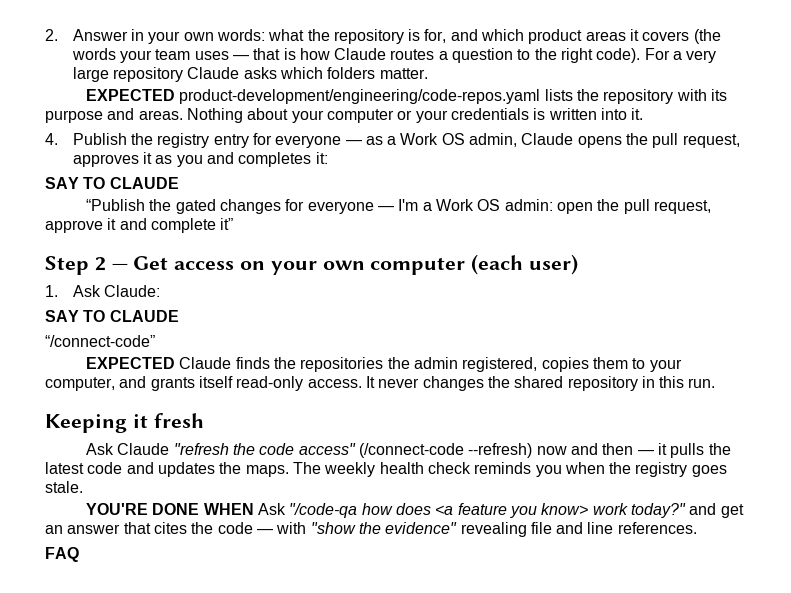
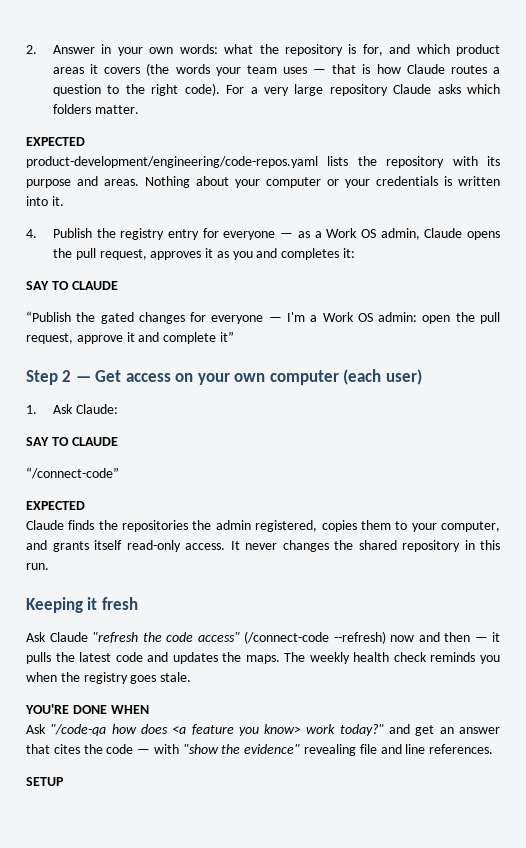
  For a very large repository Claude asks which folders matter.
- EXPECTED product-development/engineering/code-repos.yaml lists the repository with its purpose and areas.
+ EXPECTED
+ product-development/engineering/code-repos.yaml lists the repository with its purpose and areas.
  “/connect-code”
- EXPECTED Claude finds the repositories the admin registered, copies them to your computer, and grants itself read-only access.
+ EXPECTED
+ Claude finds the repositories the admin registered, copies them to your computer, and grants itself read-only access.
- YOU'RE DONE WHEN Ask "/code-qa how does <a feature you know> work today?" and get an answer that cites the code — with "show the evidence" revealing file and line references.
+ YOU'RE DONE WHEN
+ Ask "/code-qa how does <a feature you know> work today?" and get an answer that cites the code — with "show the evidence" revealing file and line references.
- FAQ
+ SETUP

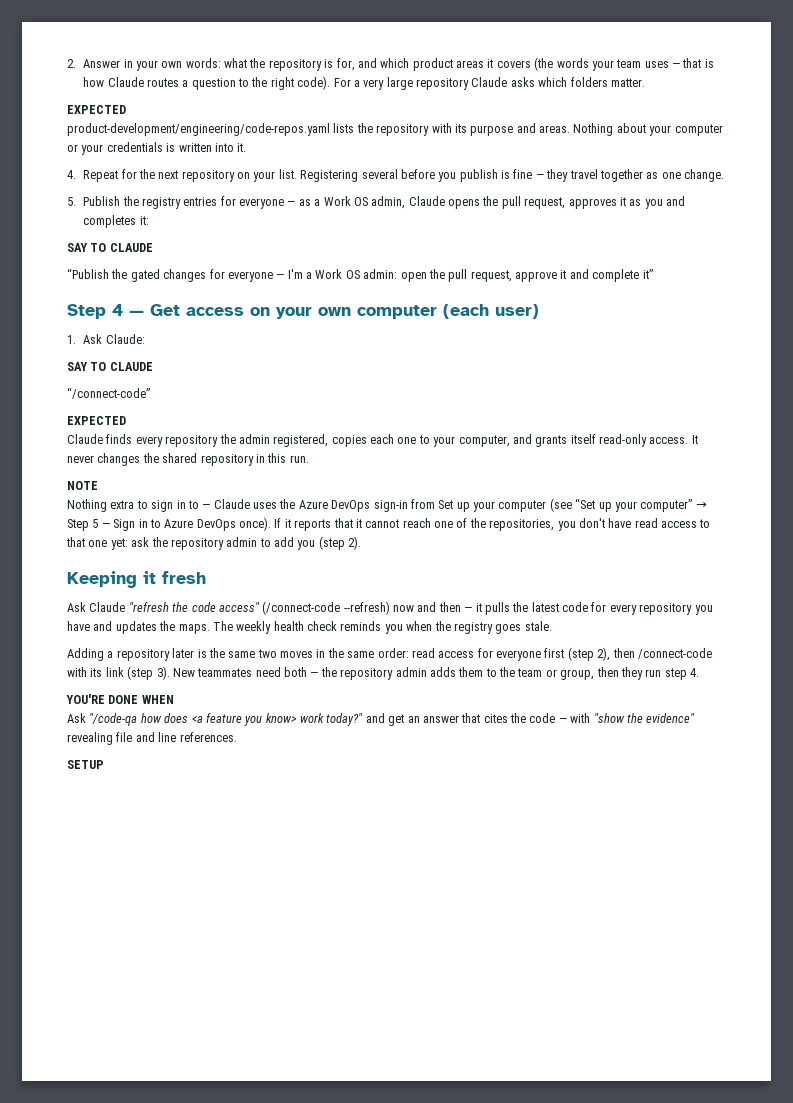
- 4. Publish the registry entry for everyone — as a Work OS admin, Claude opens the pull request, approves it as you and completes it:
+ 4. Repeat for the next repository on your list. Registering several before you publish is fine — they travel together as one change.
+ 5. Publish the registry entries for everyone — as a Work OS admin, Claude opens the pull request, approves it as you and completes it:
- Step 2 — Get access on your own computer (each user)
+ Step 4 — Get access on your own computer (each user)
- Claude finds the repositories the admin registered, copies them to your computer, and grants itself read-only access.
+ Claude finds every repository the admin registered, copies each one to your computer, and grants itself read-only access.
+ NOTE
+ Nothing extra to sign in to — Claude uses the Azure DevOps sign-in from Set up your computer (see “Set up your computer” → Step 5 — Sign in to Azure DevOps once). If it reports that it cannot reach one of the repositories, you don't have read access to that one yet: ask the repository admin to add you (step 2).
- Ask Claude "refresh the code access" (/connect-code --refresh) now and then — it pulls the latest code and updates the maps.
+ Ask Claude "refresh the code access" (/connect-code --refresh) now and then — it pulls the latest code for every repository you have and updates the maps.
+ Adding a repository later is the same two moves in the same order: read access for everyone first (step 2), then /connect-code with its link (step 3). New teammates need both — the repository admin adds them to the team or group, then they run step 4.

